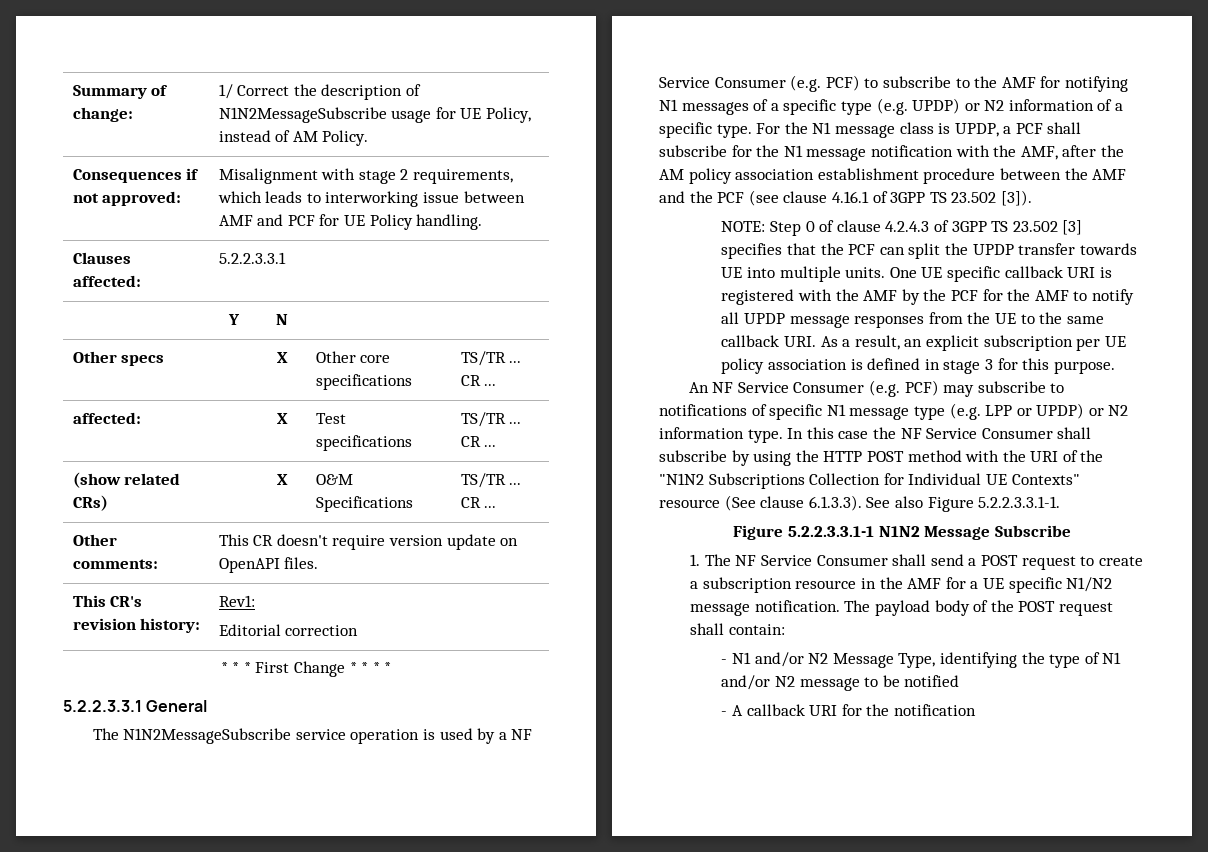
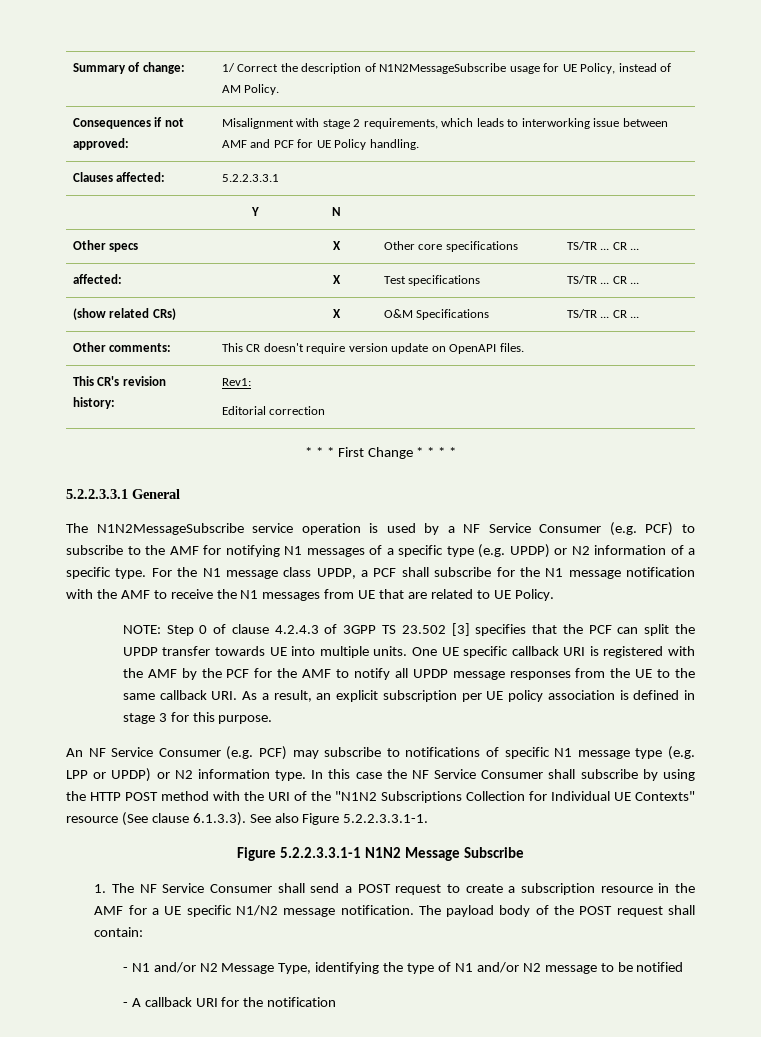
- For the N1 message class is UPDP, a PCF shall subscribe for the N1 message notification with the AMF, after the AM policy association establishment procedure between the AMF and the PCF (see clause 4.16.1 of 3GPP TS 23.502 [3]).
+ For the N1 message class UPDP, a PCF shall subscribe for the N1 message notification with the AMF to receive the N1 messages from UE that are related to UE Policy.

